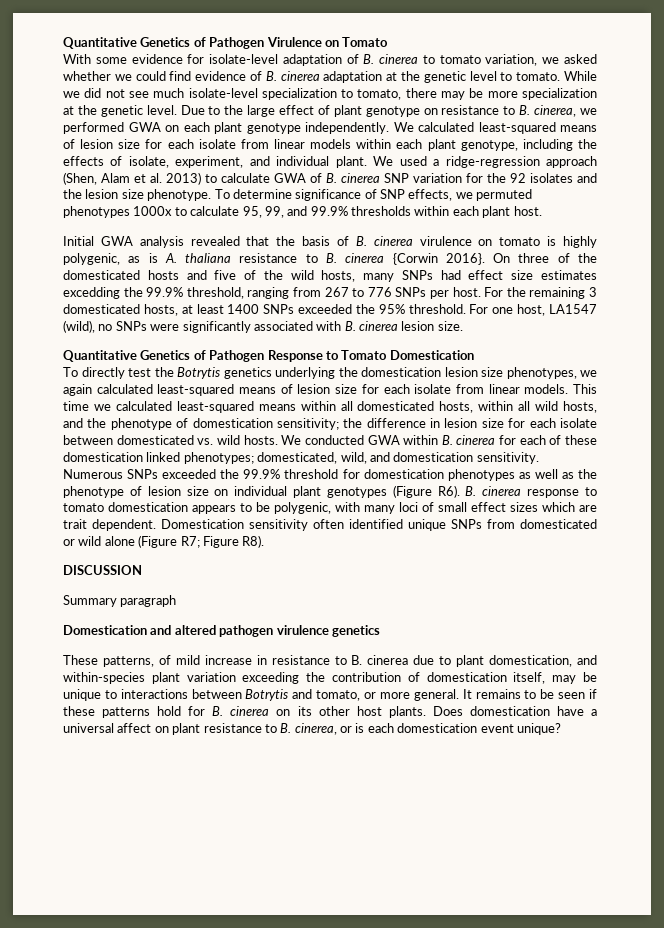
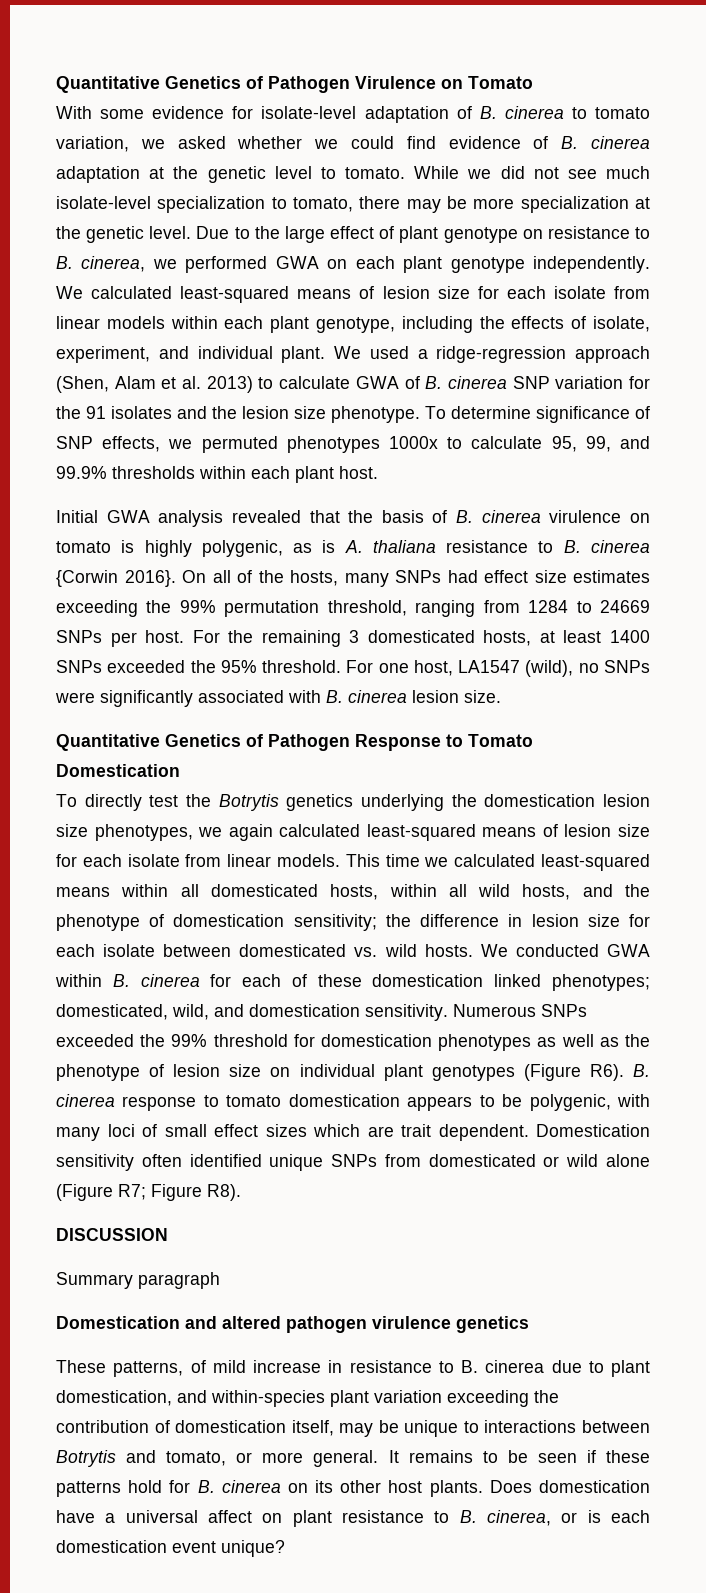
- We used a ridge-regression approach (Shen, Alam et al. 2013) to calculate GWA of B. cinerea SNP variation for the 92 isolates and the lesion size phenotype.
+ We used a ridge-regression approach (Shen, Alam et al. 2013) to calculate GWA of B. cinerea SNP variation for the 91 isolates and the lesion size phenotype.
- On three of the domesticated hosts and five of the wild hosts, many SNPs had effect size estimates excedding the 99.9% threshold, ranging from 267 to 776 SNPs per host.
+ On all of the hosts, many SNPs had effect size estimates exceeding the 99% permutation threshold, ranging from 1284 to 24669 SNPs per host.
- Numerous SNPs exceeded the 99.9% threshold for domestication phenotypes as well as the phenotype of lesion size on individual plant genotypes (Figure R6). B. cinerea response to tomato domestication appears to be polygenic, with many loci of small effect sizes which are trait dependent.
+ Numerous SNPs exceeded the 99% threshold for domestication phenotypes as well as the phenotype of lesion size on individual plant genotypes (Figure R6). B. cinerea response to tomato domestication appears to be polygenic, with many loci of small effect sizes which are trait dependent.

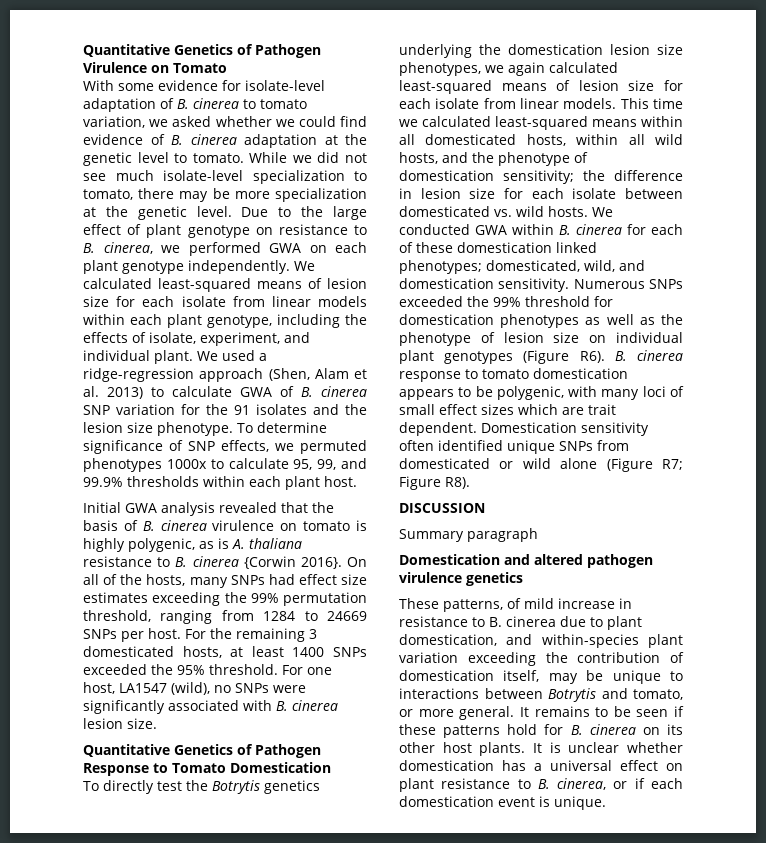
- Does domestication have a universal affect on plant resistance to B. cinerea, or is each domestication event unique?
+ It is unclear whether domestication has a universal effect on plant resistance to B. cinerea, or if each domestication event is unique.

